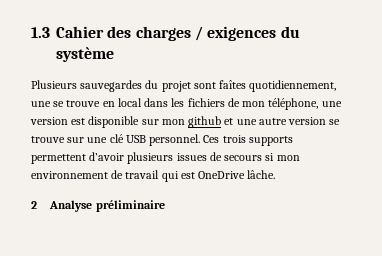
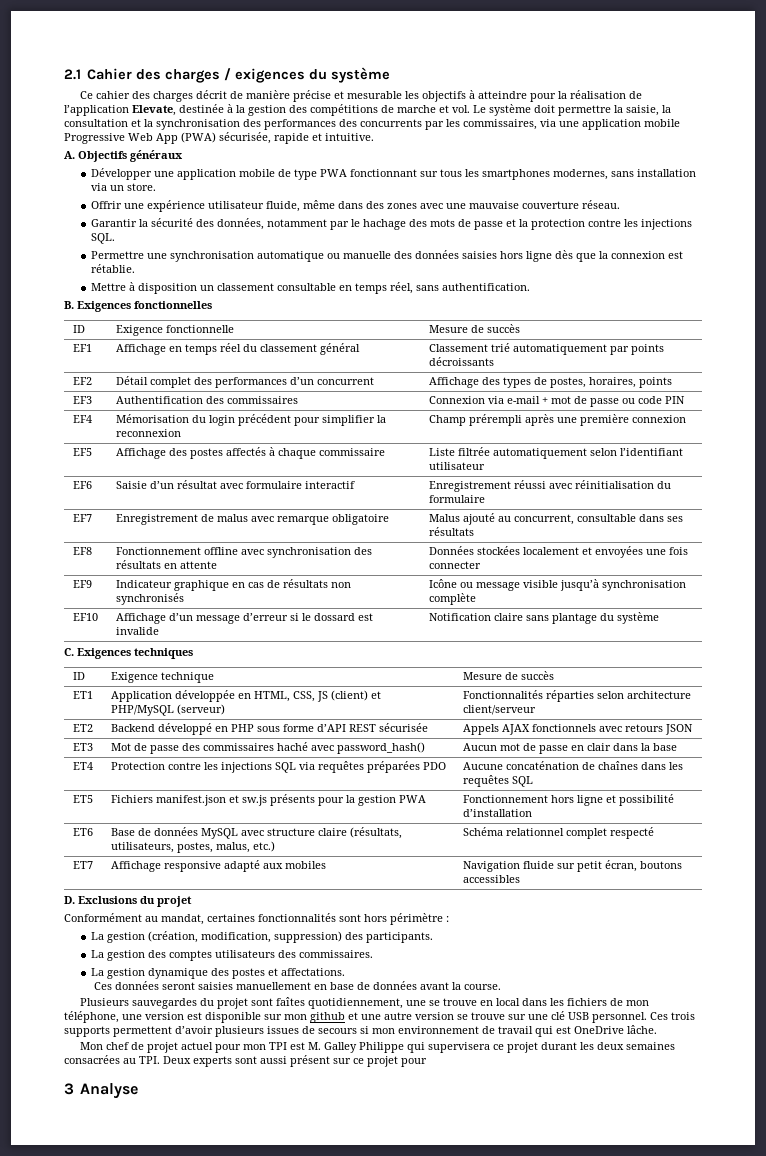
- 1.3 Cahier des charges / exigences du système
+ 2.1 Cahier des charges / exigences du système
+ Ce cahier des charges décrit de manière précise et mesurable les objectifs à atteindre pour la réalisation de l’application Elevate, destinée à la gestion des compétitions de marche et vol. Le système doit permettre la saisie, la consultation et la synchronisation des performances des concurrents par les commissaires, via une application mobile Progressive Web App (PWA) sécurisée, rapide et intuitive.
+ A. Objectifs généraux
+ Développer une application mobile de type PWA fonctionnant sur tous les smartphones modernes, sans installation via un store.
+ Offrir une expérience utilisateur fluide, même dans des zones avec une mauvaise couverture réseau.
+ Garantir la sécurité des données, notamment par le hachage des mots de passe et la protection contre les injections SQL.
+ Permettre une synchronisation automatique ou manuelle des données saisies hors ligne dès que la connexion est rétablie.
+ Mettre à disposition un classement consultable en temps réel, sans authentification.
+ B. Exigences fonctionnelles
+ ID | Exigence fonctionnelle | Mesure de succès
+ EF1 | Affichage en temps réel du classement général | Classement trié automatiquement par points décroissants
+ EF2 | Détail complet des performances d’un concurrent | Affichage des types de postes, horaires, points
+ EF3 | Authentification des commissaires | Connexion via e-mail + mot de passe ou code PIN
+ EF4 | Mémorisation du login précédent pour simplifier la reconnexion | Champ prérempli après une première connexion
+ EF5 | Affichage des postes affectés à chaque commissaire | Liste filtrée automatiquement selon l’identifiant utilisateur
+ EF6 | Saisie d’un résultat avec formulaire interactif | Enregistrement réussi avec réinitialisation du formulaire
+ EF7 | Enregistrement de malus avec remarque obligatoire | Malus ajouté au concurrent, consultable dans ses résultats
+ EF8 | Fonctionnement offline avec synchronisation des résultats en attente | Données stockées localement et envoyées une fois connecter
+ EF9 | Indicateur graphique en cas de résultats non synchronisés | Icône ou message visible jusqu’à synchronisation complète
+ EF10 | Affichage d’un message d’erreur si le dossard est invalide | Notification claire sans plantage du système
+ C. Exigences techniques
+ ID | Exigence technique | Mesure de succès
+ ET1 | Application développée en HTML, CSS, JS (client) et PHP/MySQL (serveur) | Fonctionnalités réparties selon architecture client/serveur
+ ET2 | Backend développé en PHP sous forme d’API REST sécurisée | Appels AJAX fonctionnels avec retours JSON
+ ET3 | Mot de passe des commissaires haché avec password_hash() | Aucun mot de passe en clair dans la base
+ ET4 | Protection contre les injections SQL via requêtes préparées PDO | Aucune concaténation de chaînes dans les requêtes SQL
+ ET5 | Fichiers manifest.json et sw.js présents pour la gestion PWA | Fonctionnement hors ligne et possibilité d’installation
+ ET6 | Base de données MySQL avec structure claire (résultats, utilisateurs, postes, malus, etc.) | Schéma relationnel complet respecté
+ ET7 | Affichage responsive adapté aux mobiles | Navigation fluide sur petit écran, boutons accessibles
+ D. Exclusions du projet
+ Conformément au mandat, certaines fonctionnalités sont hors périmètre :
+ La gestion (création, modification, suppression) des participants.
+ La gestion des comptes utilisateurs des commissaires.
+ La gestion dynamique des postes et affectations.
+ Ces données seront saisies manuellement en base de données avant la course.
- 2 Analyse préliminaire
+ Mon chef de projet actuel pour mon TPI est M. Galley Philippe qui supervisera ce projet durant les deux semaines consacrées au TPI. Deux experts sont aussi présent sur ce projet pour
+ 3 Analyse

